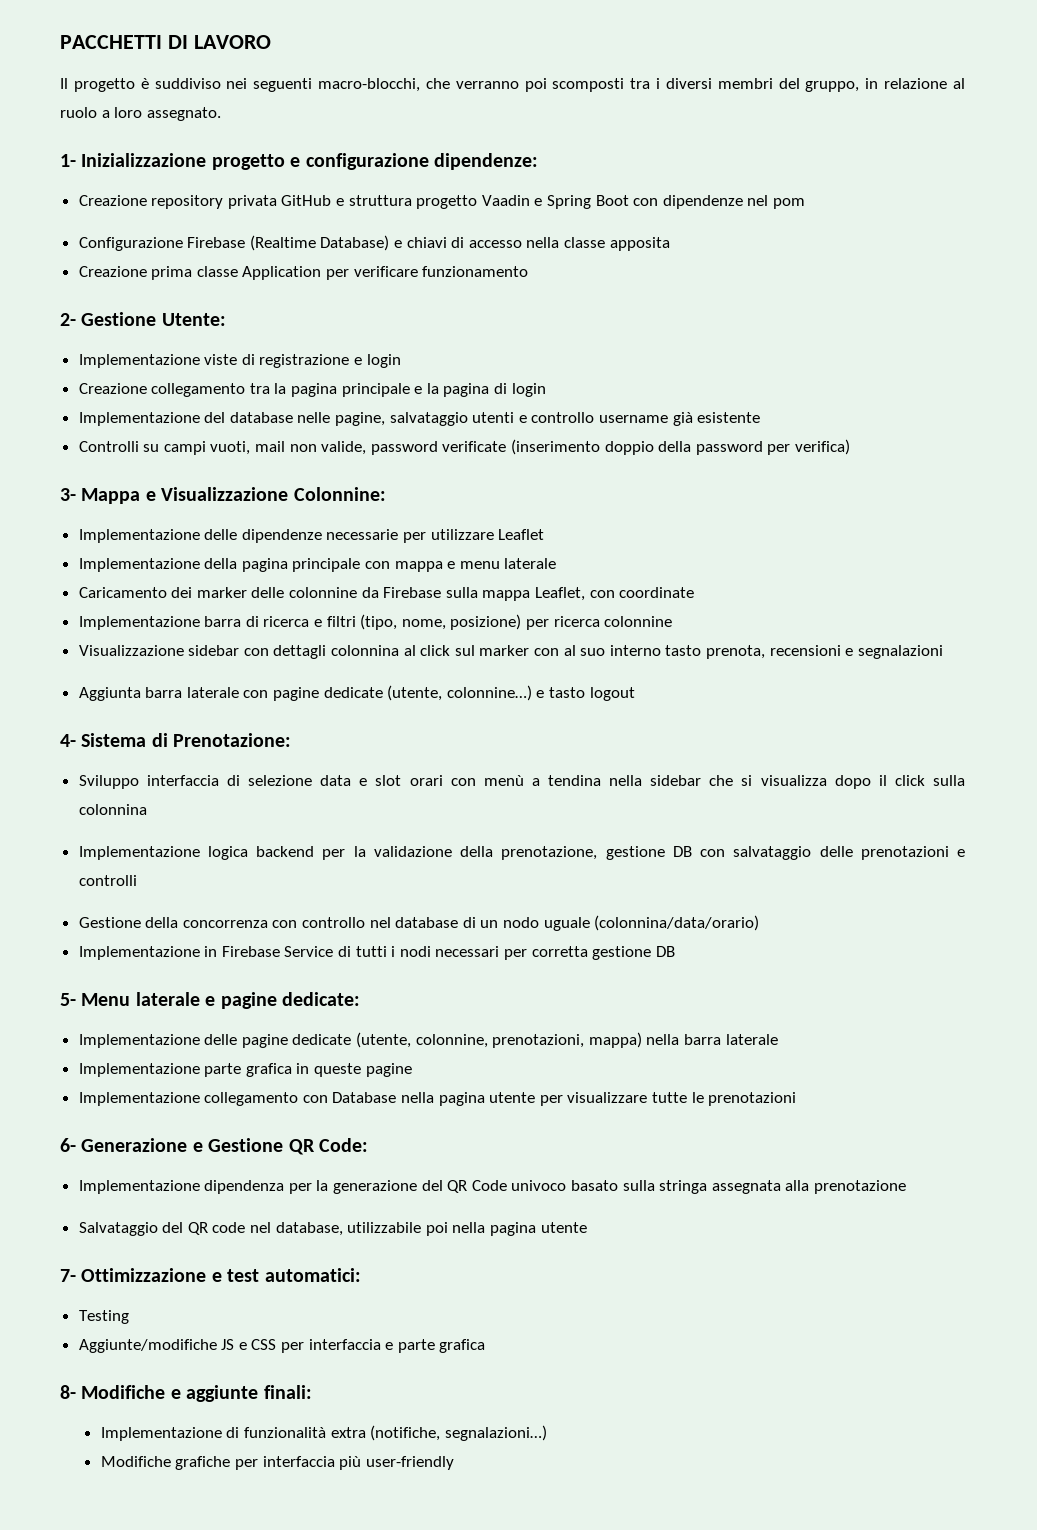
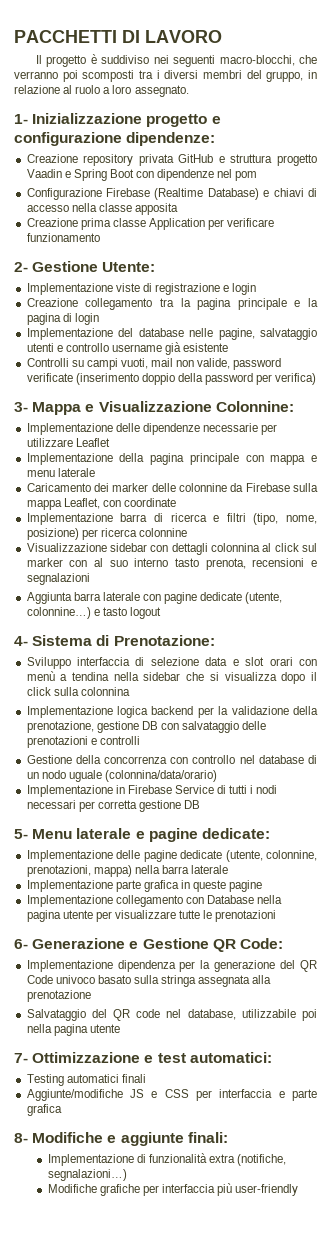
- Testing
+ Testing automatici finali

